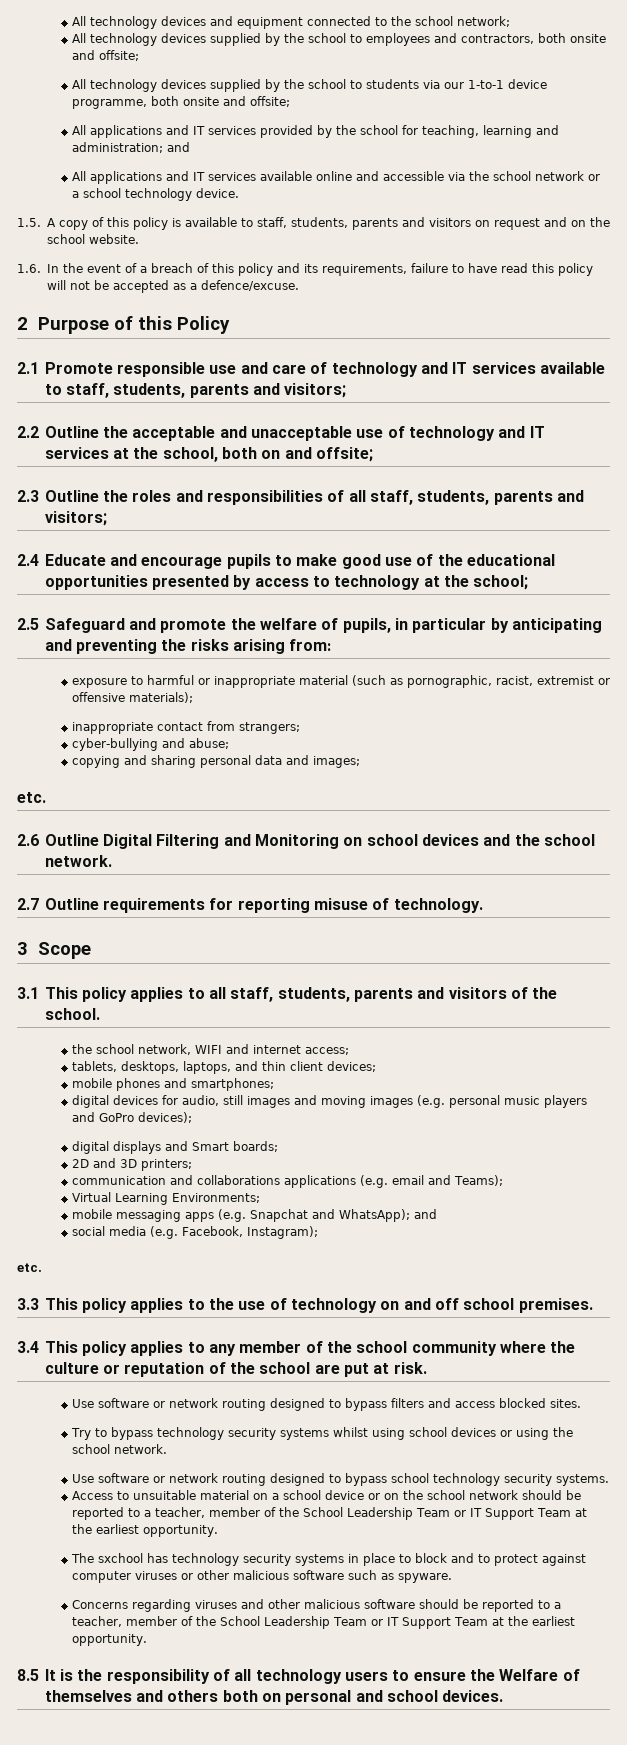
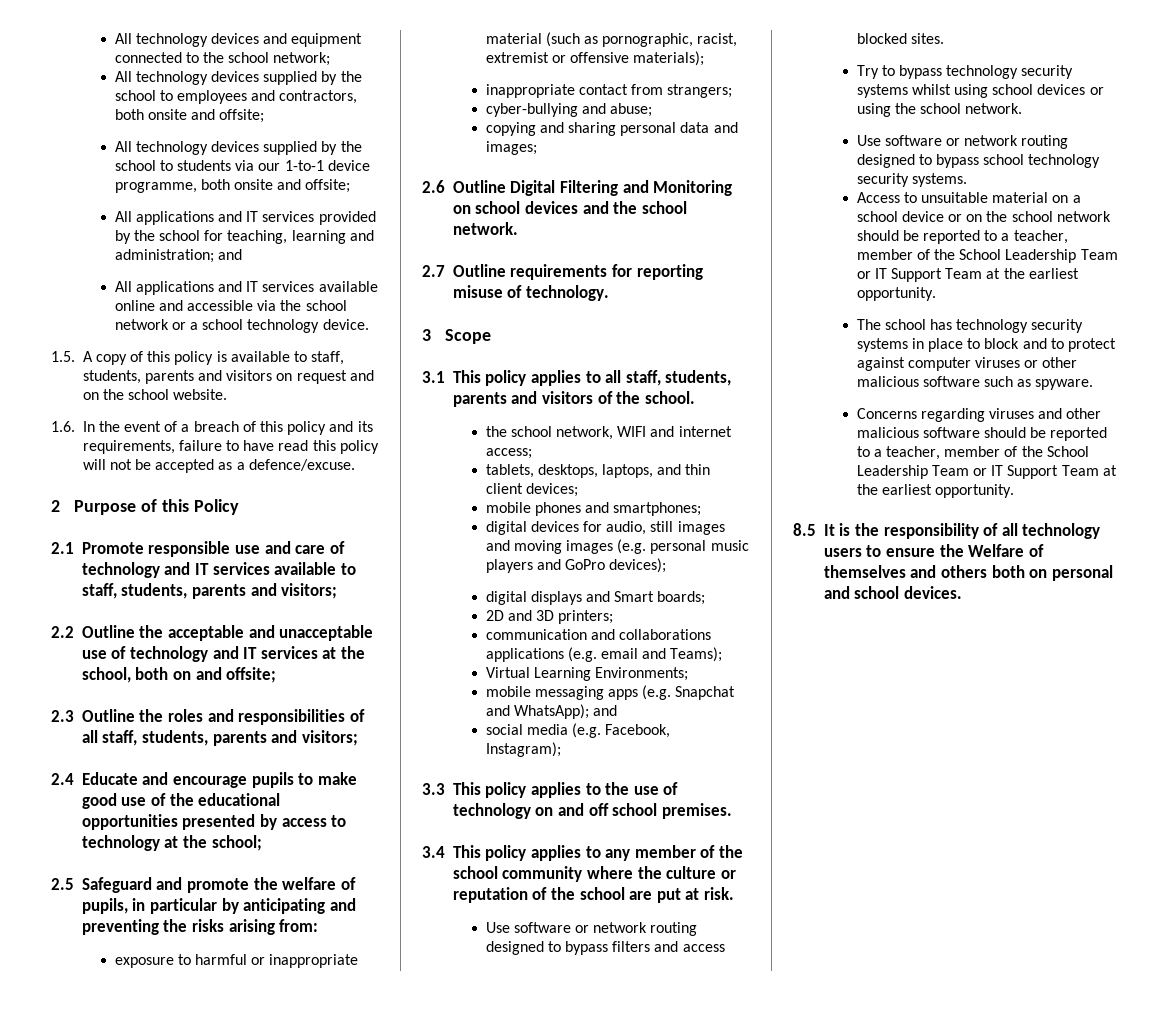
  copying and sharing personal data and images;
- etc.
  social media (e.g. Facebook, Instagram);
- etc.
- The sxchool has technology security systems in place to block and to protect against computer viruses or other malicious software such as spyware.
+ The school has technology security systems in place to block and to protect against computer viruses or other malicious software such as spyware.

